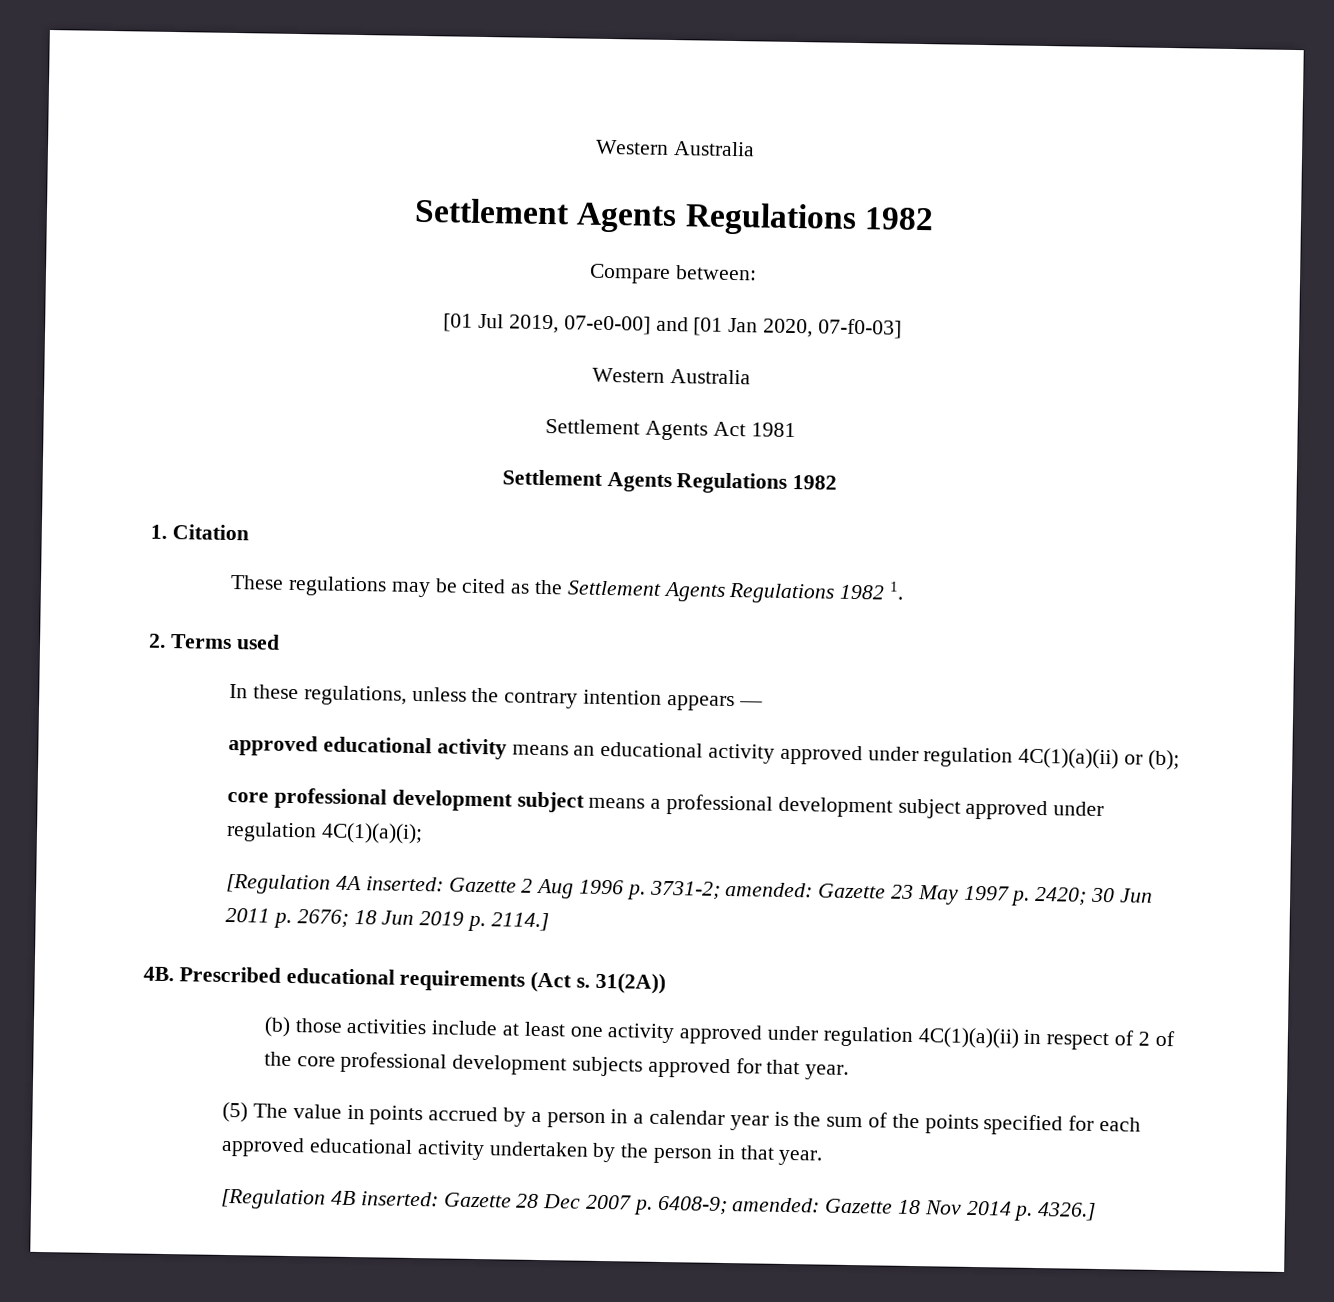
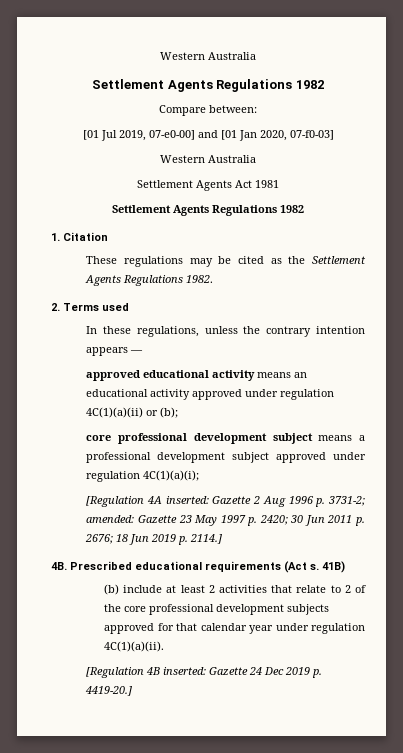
- These regulations may be cited as the Settlement Agents Regulations 1982 1.
+ These regulations may be cited as the Settlement Agents Regulations 1982.
- 31(2A))
+ 41B)
- (b) those activities include at least one activity approved under regulation 4C(1)(a)(ii) in respect of 2 of the core professional development subjects approved for that year.
- (5) The value in points accrued by a person in a calendar year is the sum of the points specified for each approved educational activity undertaken by the person in that year.
- [Regulation 4B inserted: Gazette 28 Dec 2007 p. 6408-9; amended: Gazette 18 Nov 2014 p. 4326.]
+ (b) include at least 2 activities that relate to 2 of the core professional development subjects approved for that calendar year under regulation 4C(1)(a)(ii).
+ [Regulation 4B inserted: Gazette 24 Dec 2019 p. 4419-20.]

